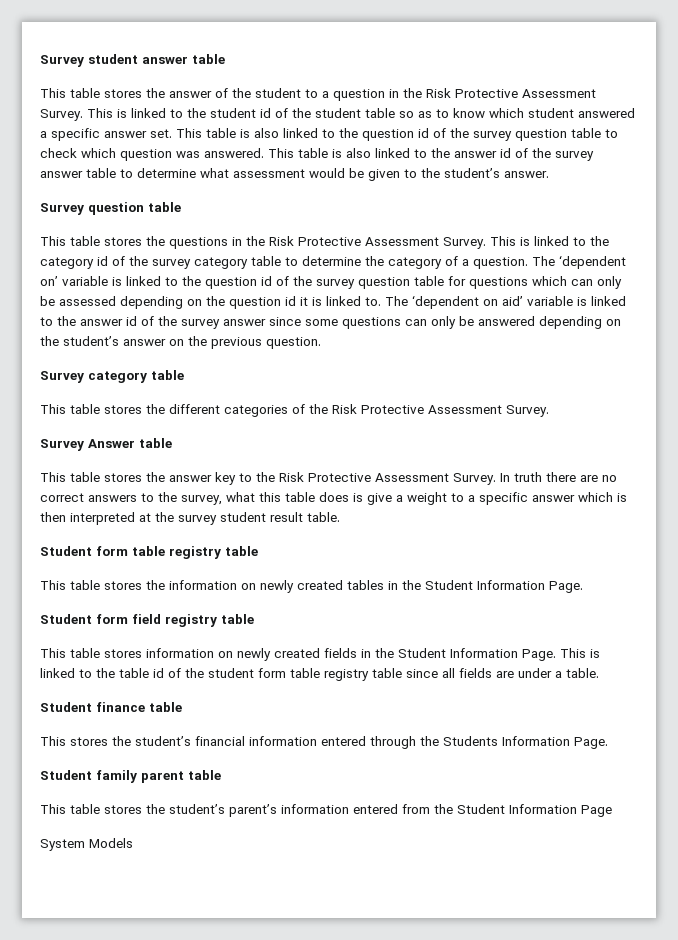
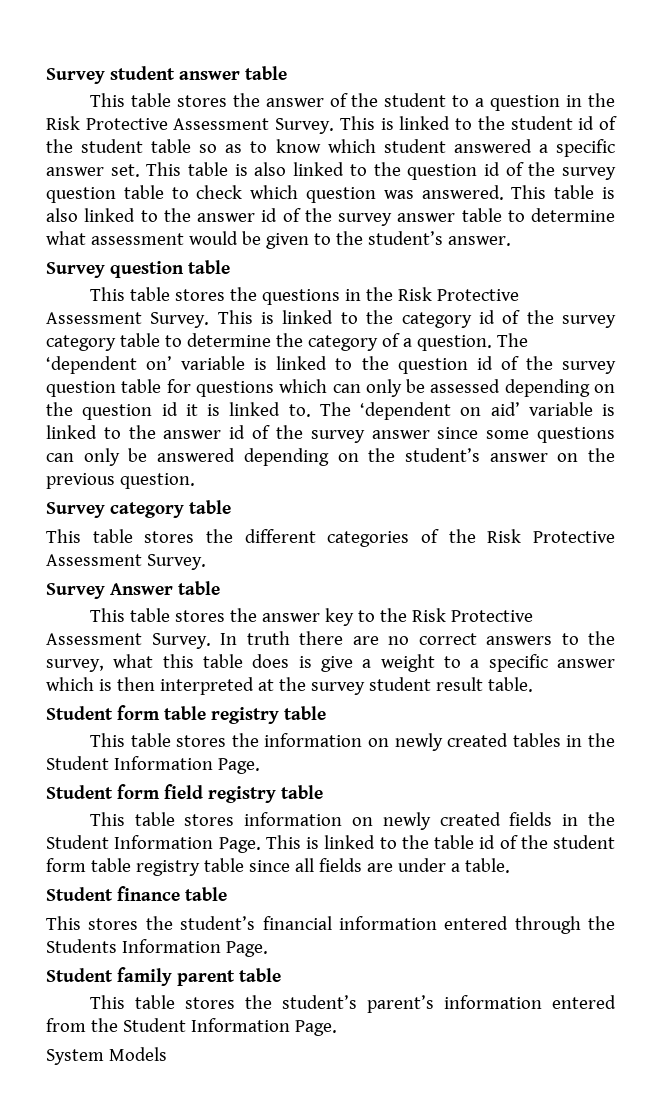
- This table stores the student’s parent’s information entered from the Student Information Page
+ This table stores the student’s parent’s information entered from the Student Information Page.

